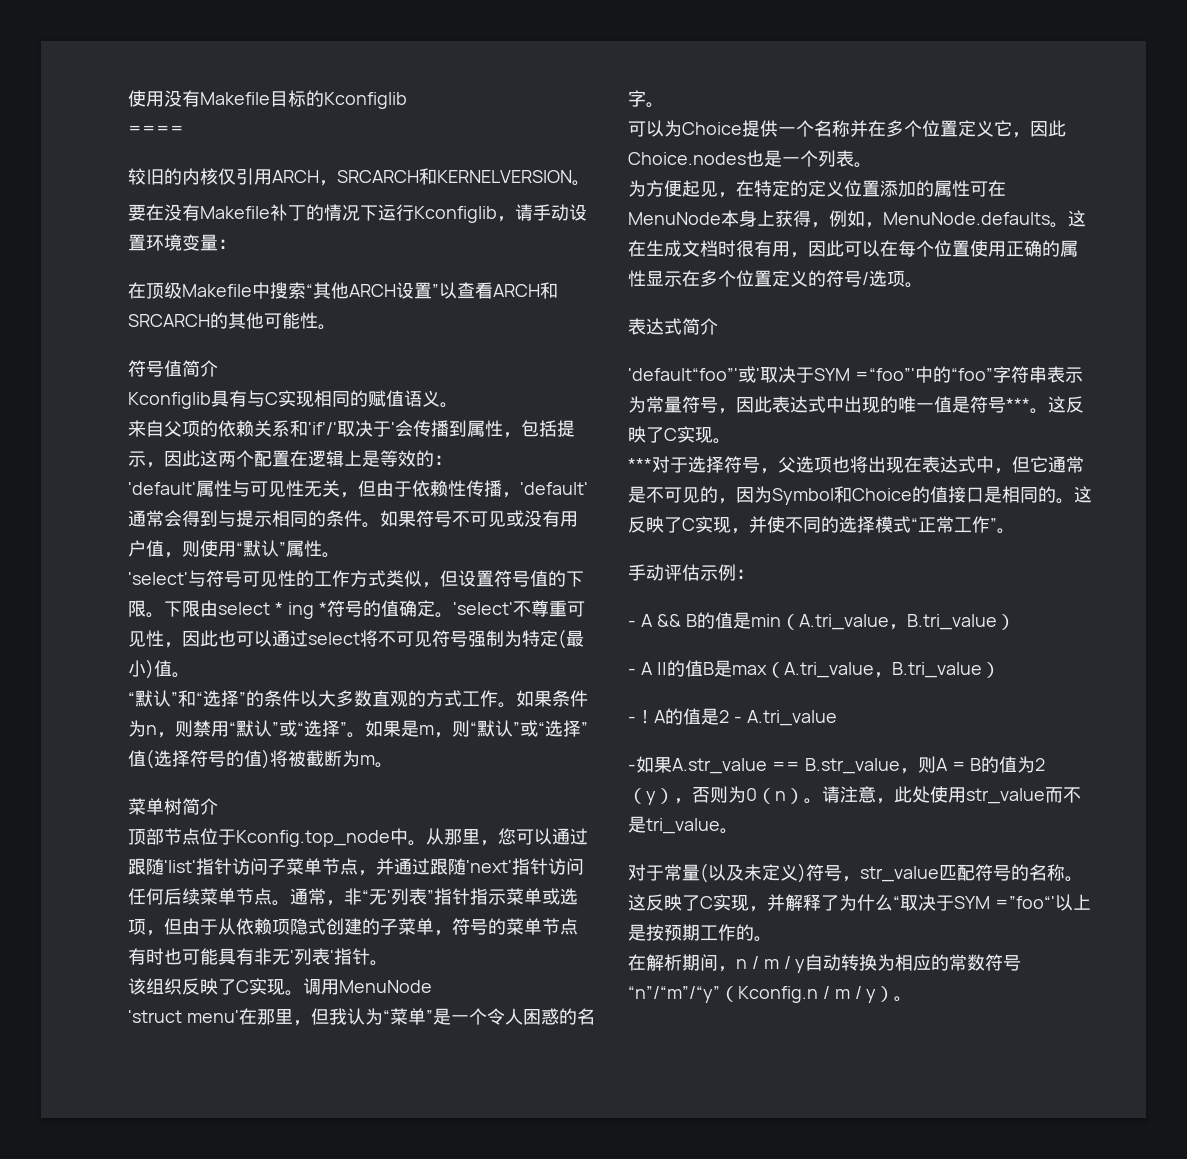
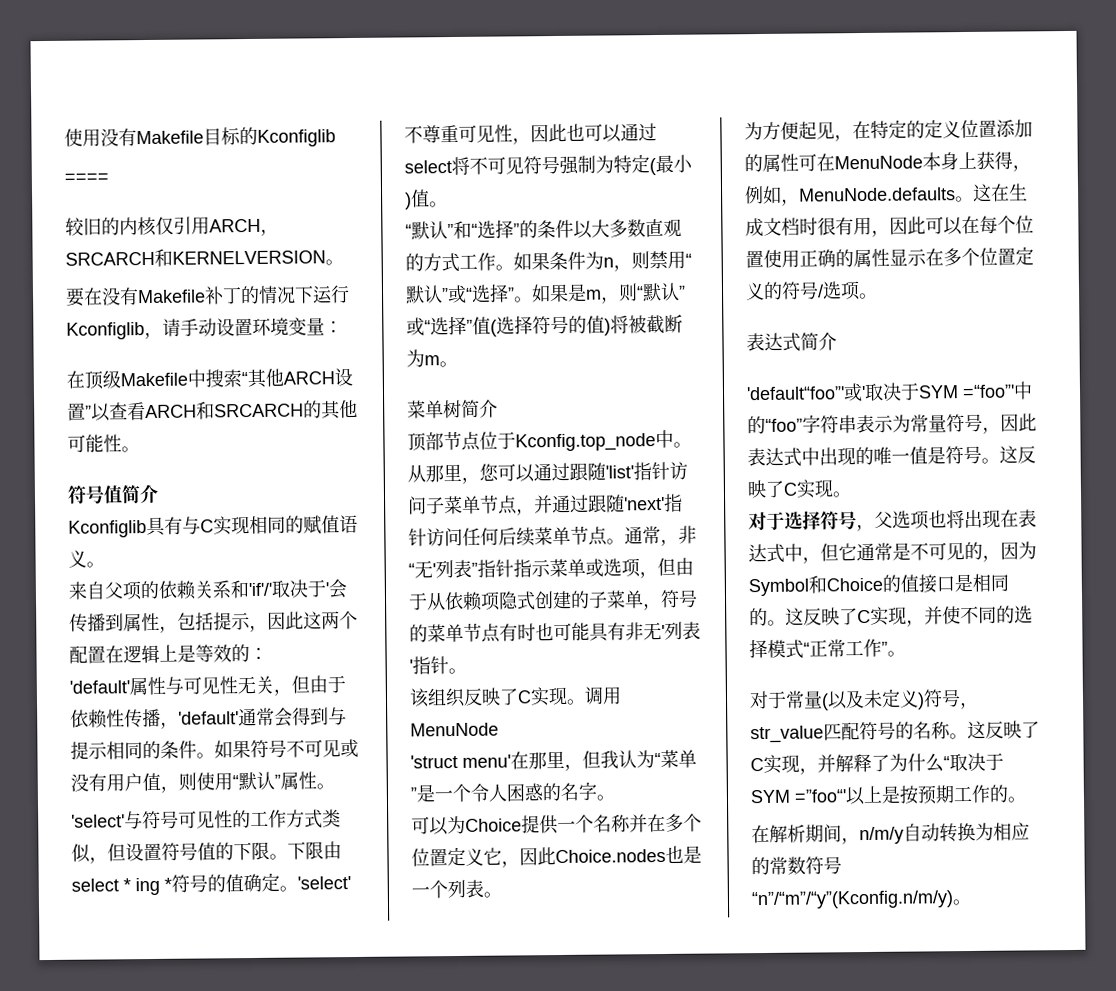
- 'default“foo”'或'取决于SYM =“foo”'中的“foo”字符串表示为常量符号，因此表达式中出现的唯一值是符号***。
+ 'default“foo”'或'取决于SYM =“foo”'中的“foo”字符串表示为常量符号，因此表达式中出现的唯一值是符号。
- ***对于选择符号，父选项也将出现在表达式中，但它通常是不可见的，因为Symbol和Choice的值接口是相同的。
+ 对于选择符号，父选项也将出现在表达式中，但它通常是不可见的，因为Symbol和Choice的值接口是相同的。
- 手动评估示例：
- - A && B的值是min（A.tri_value，B.tri_value）
- - A ||的值B是max（A.tri_value，B.tri_value）
- -！A的值是2 - A.tri_value
- -如果A.str_value == B.str_value，则A = B的值为2（y），否则为0（n）。请注意，此处使用str_value而不是tri_value。
- 在解析期间，n / m / y自动转换为相应的常数符号“n”/“m”/“y”（Kconfig.n / m / y）。
+ 在解析期间，n/m/y自动转换为相应的常数符号“n”/“m”/“y”(Kconfig.n/m/y)。

